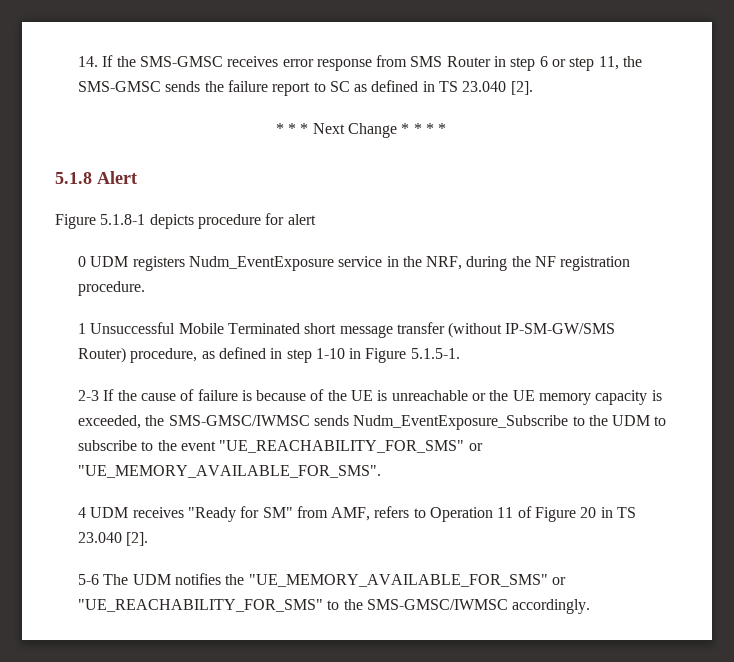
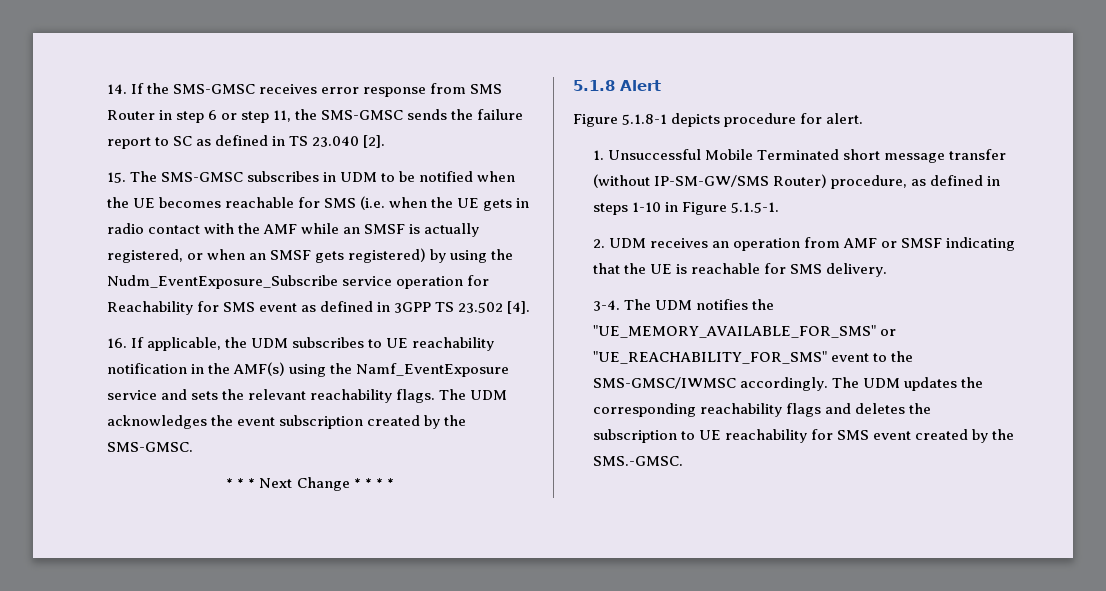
+ 15. The SMS-GMSC subscribes in UDM to be notified when the UE becomes reachable for SMS (i.e. when the UE gets in radio contact with the AMF while an SMSF is actually registered, or when an SMSF gets registered) by using the Nudm_EventExposure_Subscribe service operation for Reachability for SMS event as defined in 3GPP TS 23.502 [4].
+ 16. If applicable, the UDM subscribes to UE reachability notification in the AMF(s) using the Namf_EventExposure service and sets the relevant reachability flags. The UDM acknowledges the event subscription created by the SMS-GMSC.
- Figure 5.1.8-1 depicts procedure for alert
- 0 UDM registers Nudm_EventExposure service in the NRF, during the NF registration procedure.
- 1 Unsuccessful Mobile Terminated short message transfer (without IP-SM-GW/SMS Router) procedure, as defined in step 1-10 in Figure 5.1.5-1.
+ Figure 5.1.8-1 depicts procedure for alert.
+ 1. Unsuccessful Mobile Terminated short message transfer (without IP-SM-GW/SMS Router) procedure, as defined in steps 1-10 in Figure 5.1.5-1.
- 2-3 If the cause of failure is because of the UE is unreachable or the UE memory capacity is exceeded, the SMS-GMSC/IWMSC sends Nudm_EventExposure_Subscribe to the UDM to subscribe to the event "UE_REACHABILITY_FOR_SMS" or "UE_MEMORY_AVAILABLE_FOR_SMS".
- 4 UDM receives "Ready for SM" from AMF, refers to Operation 11 of Figure 20 in TS 23.040 [2].
- 5-6 The UDM notifies the "UE_MEMORY_AVAILABLE_FOR_SMS" or "UE_REACHABILITY_FOR_SMS" to the SMS-GMSC/IWMSC accordingly.
+ 2. UDM receives an operation from AMF or SMSF indicating that the UE is reachable for SMS delivery.
+ 3-4. The UDM notifies the "UE_MEMORY_AVAILABLE_FOR_SMS" or "UE_REACHABILITY_FOR_SMS" event to the SMS-GMSC/IWMSC accordingly.
+ The UDM updates the corresponding reachability flags and deletes the subscription to UE reachability for SMS event created by the SMS.-GMSC.

